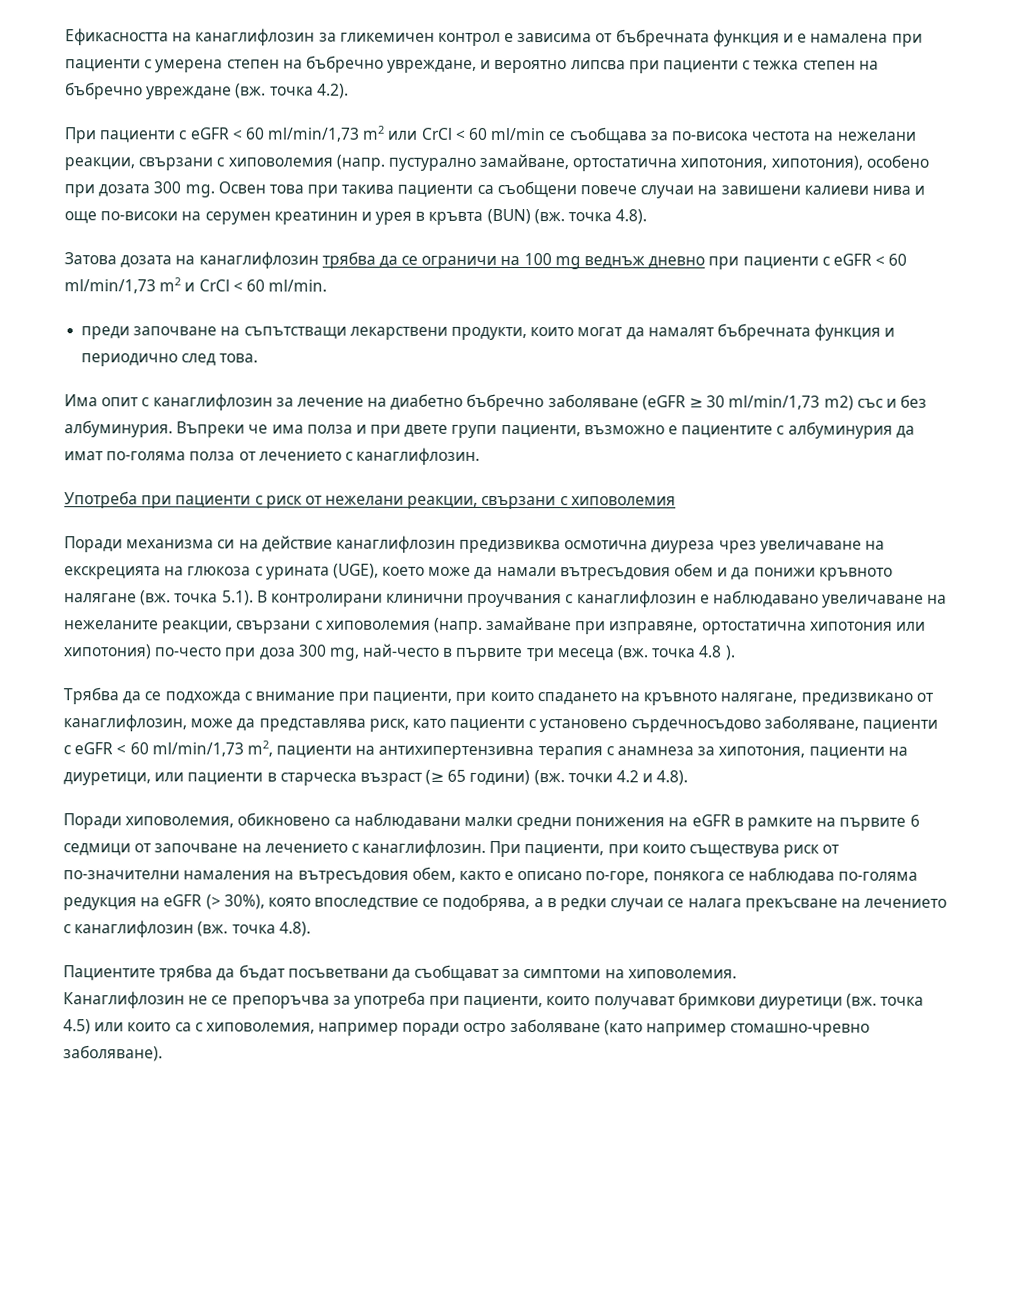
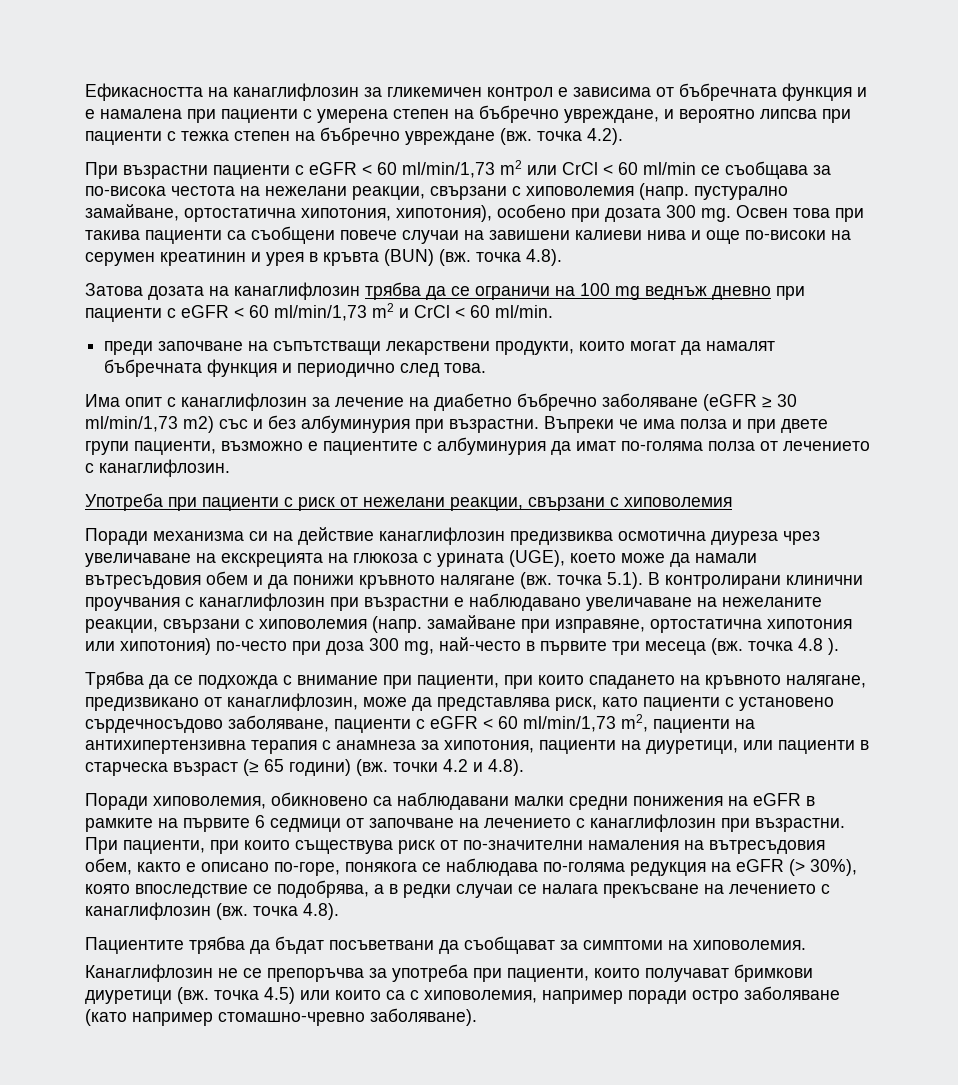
- При пациенти с eGFR < 60 ml/min/1,73 m2 или CrCl < 60 ml/min се съобщава за по-висока честота на нежелани реакции, свързани с хиповолемия (напр. пустурално замайване, ортостатична хипотония, хипотония), особено при дозата 300 mg.
+ При възрастни пациенти с eGFR < 60 ml/min/1,73 m2 или CrCl < 60 ml/min се съобщава за по-висока честота на нежелани реакции, свързани с хиповолемия (напр. пустурално замайване, ортостатична хипотония, хипотония), особено при дозата 300 mg.
- Има опит с канаглифлозин за лечение на диабетно бъбречно заболяване (eGFR ≥ 30 ml/min/1,73 m2) със и без албуминурия.
+ Има опит с канаглифлозин за лечение на диабетно бъбречно заболяване (eGFR ≥ 30 ml/min/1,73 m2) със и без албуминурия при възрастни.
- Поради механизма си на действие канаглифлозин предизвиква осмотична диуреза чрез увеличаване на екскрецията на глюкоза с урината (UGE), което може да намали вътресъдовия обем и да понижи кръвното налягане (вж. точка 5.1). В контролирани клинични проучвания с канаглифлозин е наблюдавано увеличаване на нежеланите реакции, свързани с хиповолемия (напр. замайване при изправяне, ортостатична хипотония или хипотония) по-често при доза 300 mg, най-често в първите три месеца (вж. точка 4.8 ).
+ Поради механизма си на действие канаглифлозин предизвиква осмотична диуреза чрез увеличаване на екскрецията на глюкоза с урината (UGE), което може да намали вътресъдовия обем и да понижи кръвното налягане (вж. точка 5.1). В контролирани клинични проучвания с канаглифлозин при възрастни е наблюдавано увеличаване на нежеланите реакции, свързани с хиповолемия (напр. замайване при изправяне, ортостатична хипотония или хипотония) по-често при доза 300 mg, най-често в първите три месеца (вж. точка 4.8 ).
- Поради хиповолемия, обикновено са наблюдавани малки средни понижения на eGFR в рамките на първите 6 седмици от започване на лечението с канаглифлозин.
+ Поради хиповолемия, обикновено са наблюдавани малки средни понижения на eGFR в рамките на първите 6 седмици от започване на лечението с канаглифлозин при възрастни.

